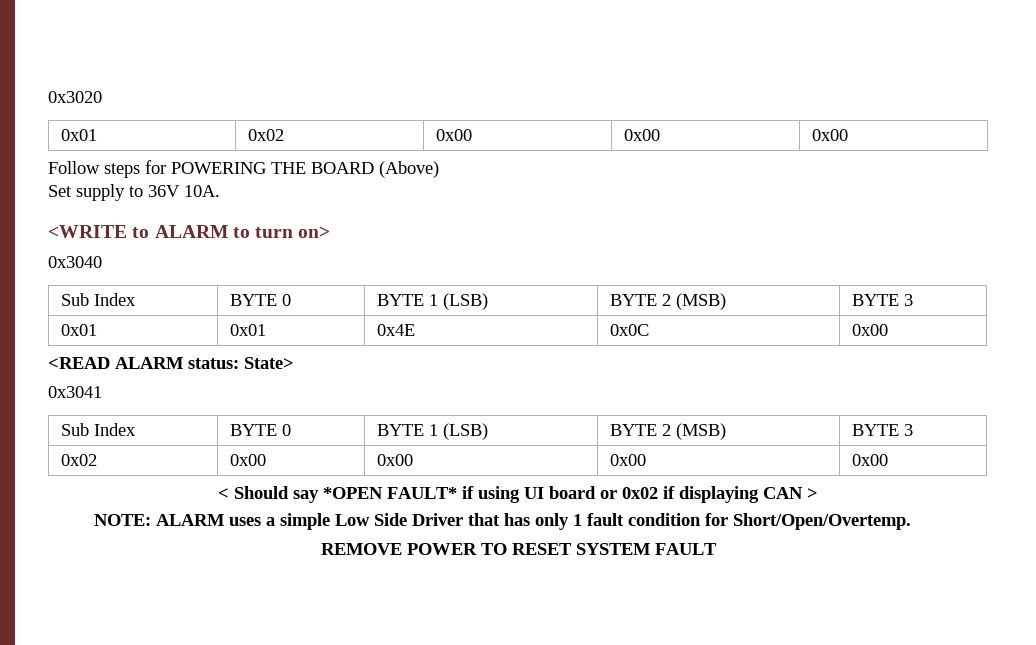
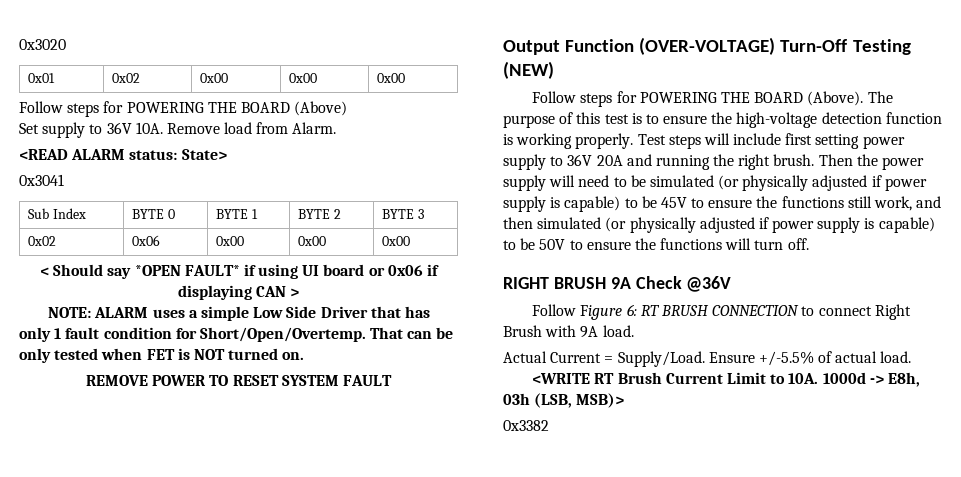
- Set supply to 36V 10A.
- <WRITE to ALARM to turn on>
- 0x3040
- Sub Index | BYTE 0 | BYTE 1 (LSB) | BYTE 2 (MSB) | BYTE 3
- 0x01 | 0x01 | 0x4E | 0x0C | 0x00
+ Set supply to 36V 10A. Remove load from Alarm.
  0x3041
- Sub Index | BYTE 0 | BYTE 1 (LSB) | BYTE 2 (MSB) | BYTE 3
+ Sub Index | BYTE 0 | BYTE 1 | BYTE 2 | BYTE 3
- 0x02 | 0x00 | 0x00 | 0x00 | 0x00
+ 0x02 | 0x06 | 0x00 | 0x00 | 0x00
- < Should say *OPEN FAULT* if using UI board or 0x02 if displaying CAN >
+ < Should say *OPEN FAULT* if using UI board or 0x06 if displaying CAN >
+ That can be only tested when FET is NOT turned on.
+ Output Function (OVER-VOLTAGE) Turn-Off Testing (NEW)
+ Follow steps for POWERING THE BOARD (Above). The purpose of this test is to ensure the high-voltage detection function is working properly. Test steps will include first setting power supply to 36V 20A and running the right brush. Then the power supply will need to be simulated (or physically adjusted if power supply is capable) to be 45V to ensure the functions still work, and then simulated (or physically adjusted if power supply is capable) to be 50V to ensure the functions will turn off.
+ RIGHT BRUSH 9A Check @36V
+ Follow Figure 6: RT BRUSH CONNECTION to connect Right Brush with 9A load.
+ Actual Current = Supply/Load. Ensure +/-5.5% of actual load.
+ <WRITE RT Brush Current Limit to 10A. 1000d -> E8h, 03h (LSB, MSB)>
+ 0x3382

